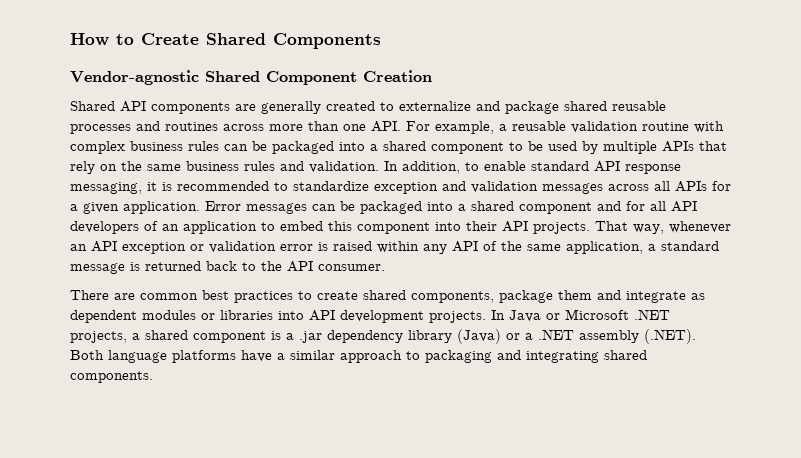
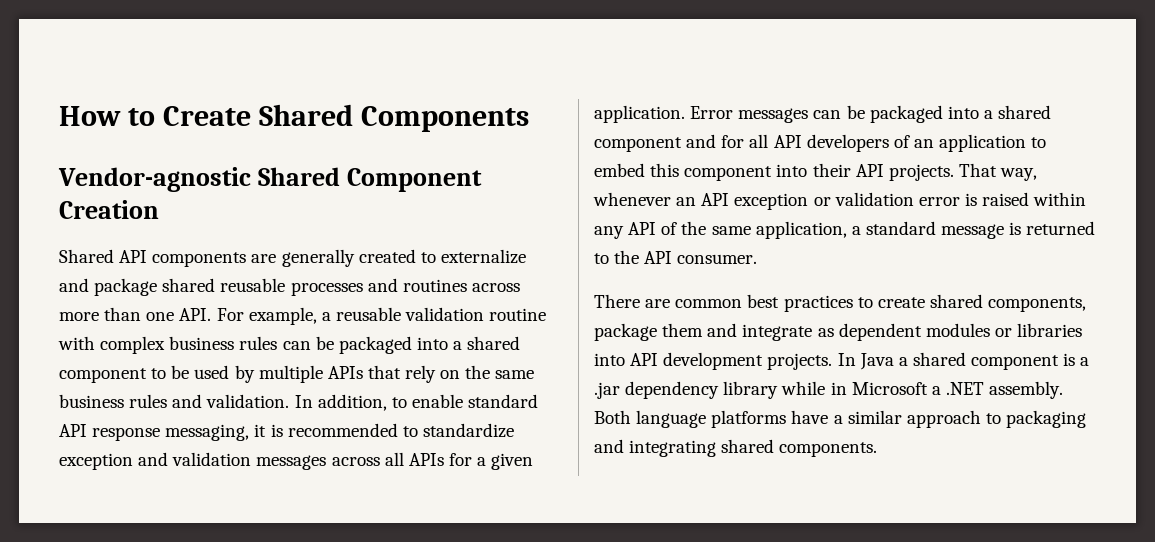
- That way, whenever an API exception or validation error is raised within any API of the same application, a standard message is returned back to the API consumer.
+ That way, whenever an API exception or validation error is raised within any API of the same application, a standard message is returned to the API consumer.
- In Java or Microsoft .NET projects, a shared component is a .jar dependency library (Java) or a .NET assembly (.NET). Both language platforms have a similar approach to packaging and integrating shared components.
+ In Java a shared component is a .jar dependency library while in Microsoft a .NET assembly. Both language platforms have a similar approach to packaging and integrating shared components.

